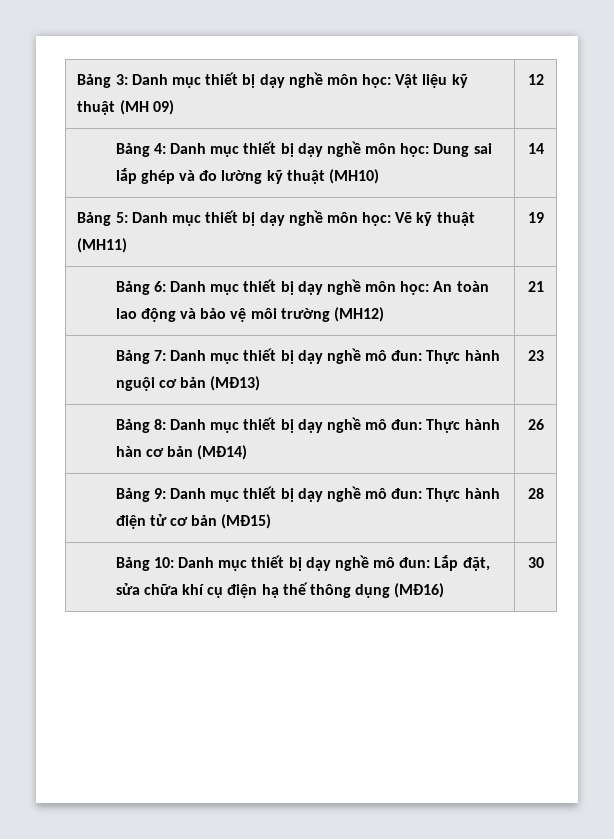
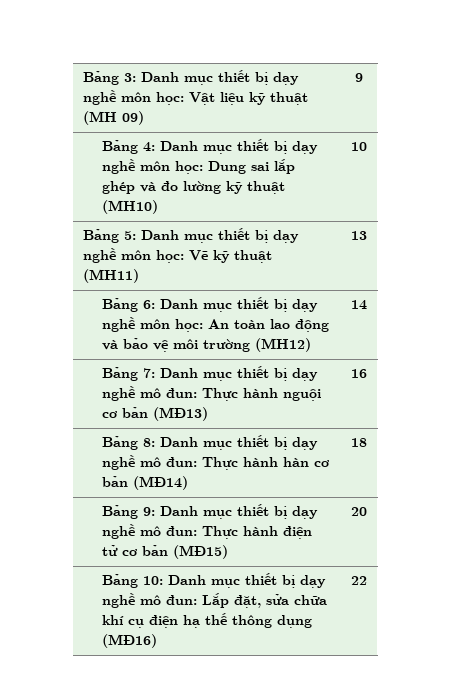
- Bảng 3: Danh mục thiết bị dạy nghề môn học: Vật liệu kỹ thuật (MH 09) | 12
+ Bảng 3: Danh mục thiết bị dạy nghề môn học: Vật liệu kỹ thuật (MH 09) | 9
- Bảng 4: Danh mục thiết bị dạy nghề môn học: Dung sai lắp ghép và đo lường kỹ thuật (MH10) | 14
+ Bảng 4: Danh mục thiết bị dạy nghề môn học: Dung sai lắp ghép và đo lường kỹ thuật (MH10) | 10
- Bảng 5: Danh mục thiết bị dạy nghề môn học: Vẽ kỹ thuật (MH11) | 19
+ Bảng 5: Danh mục thiết bị dạy nghề môn học: Vẽ kỹ thuật (MH11) | 13
- Bảng 6: Danh mục thiết bị dạy nghề môn học: An toàn lao động và bảo vệ môi trường (MH12) | 21
+ Bảng 6: Danh mục thiết bị dạy nghề môn học: An toàn lao động và bảo vệ môi trường (MH12) | 14
- Bảng 7: Danh mục thiết bị dạy nghề mô đun: Thực hành nguội cơ bản (MĐ13) | 23
+ Bảng 7: Danh mục thiết bị dạy nghề mô đun: Thực hành nguội cơ bản (MĐ13) | 16
- Bảng 8: Danh mục thiết bị dạy nghề mô đun: Thực hành hàn cơ bản (MĐ14) | 26
+ Bảng 8: Danh mục thiết bị dạy nghề mô đun: Thực hành hàn cơ bản (MĐ14) | 18
- Bảng 9: Danh mục thiết bị dạy nghề mô đun: Thực hành điện tử cơ bản (MĐ15) | 28
+ Bảng 9: Danh mục thiết bị dạy nghề mô đun: Thực hành điện tử cơ bản (MĐ15) | 20
- Bảng 10: Danh mục thiết bị dạy nghề mô đun: Lắp đặt, sửa chữa khí cụ điện hạ thế thông dụng (MĐ16) | 30
+ Bảng 10: Danh mục thiết bị dạy nghề mô đun: Lắp đặt, sửa chữa khí cụ điện hạ thế thông dụng (MĐ16) | 22

